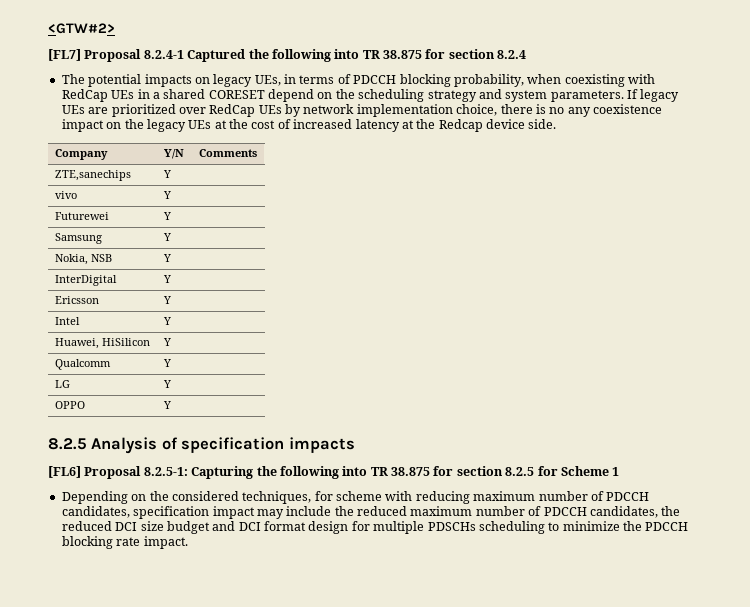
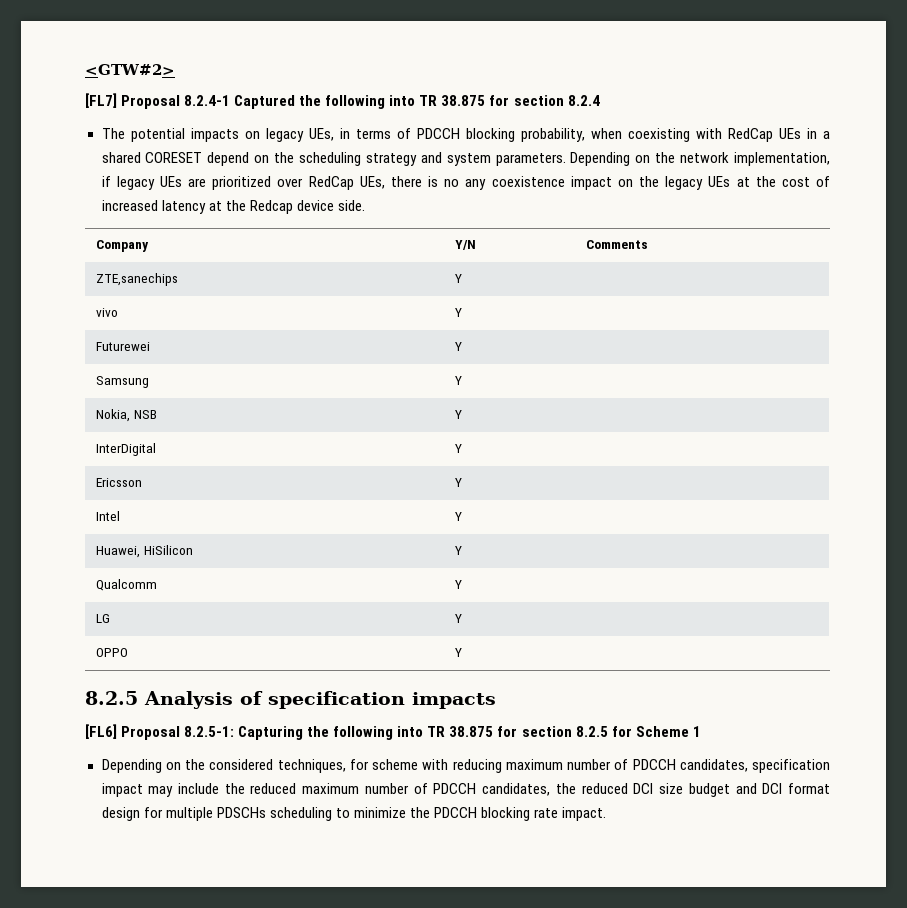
- If legacy UEs are prioritized over RedCap UEs by network implementation choice, there is no any coexistence impact on the legacy UEs at the cost of increased latency at the Redcap device side.
+ Depending on the network implementation, if legacy UEs are prioritized over RedCap UEs, there is no any coexistence impact on the legacy UEs at the cost of increased latency at the Redcap device side.

